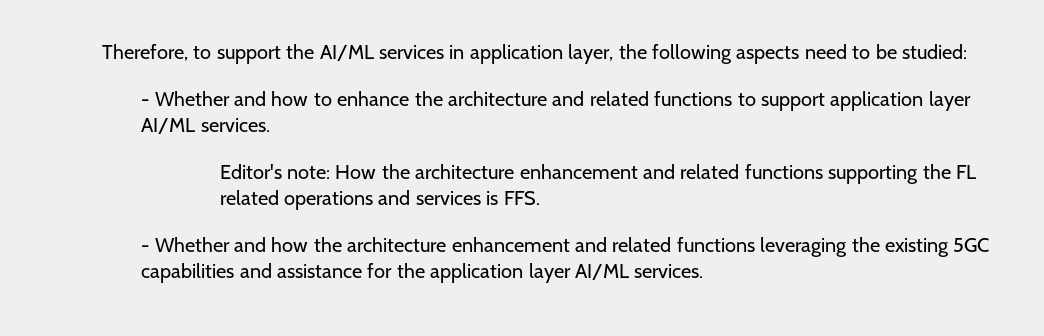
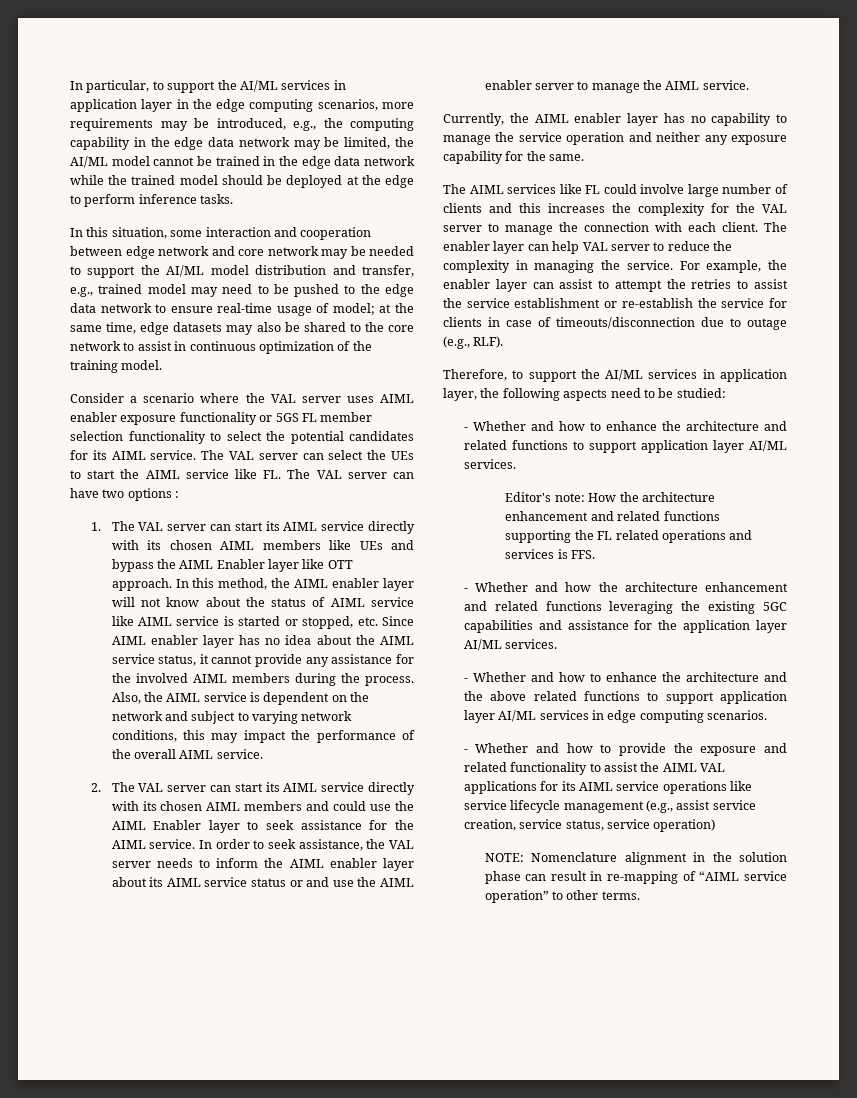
+ In particular, to support the AI/ML services in application layer in the edge computing scenarios, more requirements may be introduced, e.g., the computing capability in the edge data network may be limited, the AI/ML model cannot be trained in the edge data network while the trained model should be deployed at the edge to perform inference tasks.
+ In this situation, some interaction and cooperation between edge network and core network may be needed to support the AI/ML model distribution and transfer, e.g., trained model may need to be pushed to the edge data network to ensure real-time usage of model; at the same time, edge datasets may also be shared to the core network to assist in continuous optimization of the training model.
+ Consider a scenario where the VAL server uses AIML enabler exposure functionality or 5GS FL member selection functionality to select the potential candidates for its AIML service. The VAL server can select the UEs to start the AIML service like FL. The VAL server can have two options :
+ 1. The VAL server can start its AIML service directly with its chosen AIML members like UEs and bypass the AIML Enabler layer like OTT approach. In this method, the AIML enabler layer will not know about the status of AIML service like AIML service is started or stopped, etc. Since AIML enabler layer has no idea about the AIML service status, it cannot provide any assistance for the involved AIML members during the process. Also, the AIML service is dependent on the network and subject to varying network conditions, this may impact the performance of the overall AIML service.
+ 2. The VAL server can start its AIML service directly with its chosen AIML members and could use the AIML Enabler layer to seek assistance for the AIML service. In order to seek assistance, the VAL server needs to inform the AIML enabler layer about its AIML service status or and use the AIML enabler server to manage the AIML service.
+ Currently, the AIML enabler layer has no capability to manage the service operation and neither any exposure capability for the same.
+ The AIML services like FL could involve large number of clients and this increases the complexity for the VAL server to manage the connection with each client. The enabler layer can help VAL server to reduce the complexity in managing the service. For example, the enabler layer can assist to attempt the retries to assist the service establishment or re-establish the service for clients in case of timeouts/disconnection due to outage (e.g., RLF).
+ - Whether and how to enhance the architecture and the above related functions to support application layer AI/ML services in edge computing scenarios.
+ - Whether and how to provide the exposure and related functionality to assist the AIML VAL applications for its AIML service operations like service lifecycle management (e.g., assist service creation, service status, service operation)
+ NOTE: Nomenclature alignment in the solution phase can result in re-mapping of “AIML service operation” to other terms.

